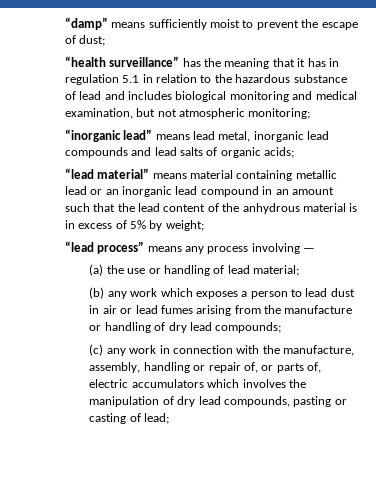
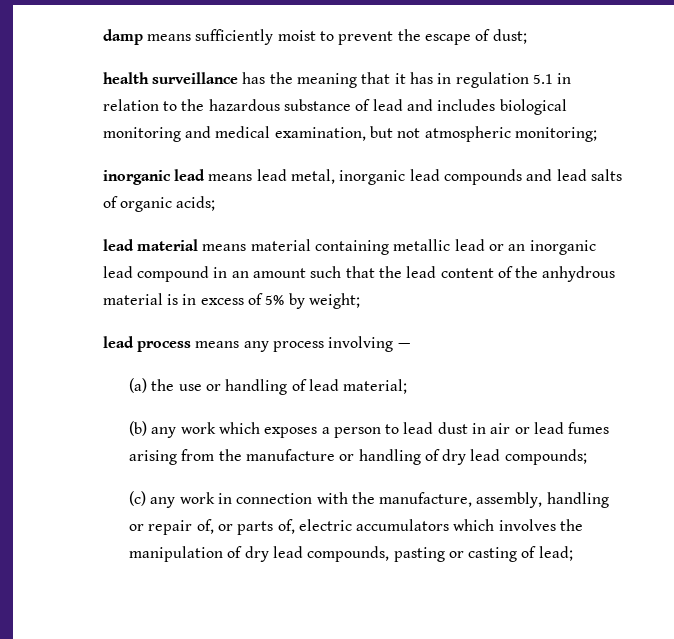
- “damp” means sufficiently moist to prevent the escape of dust;
+ damp means sufficiently moist to prevent the escape of dust;
- “health surveillance” has the meaning that it has in regulation 5.1 in relation to the hazardous substance of lead and includes biological monitoring and medical examination, but not atmospheric monitoring;
+ health surveillance has the meaning that it has in regulation 5.1 in relation to the hazardous substance of lead and includes biological monitoring and medical examination, but not atmospheric monitoring;
- “inorganic lead” means lead metal, inorganic lead compounds and lead salts of organic acids;
+ inorganic lead means lead metal, inorganic lead compounds and lead salts of organic acids;
- “lead material” means material containing metallic lead or an inorganic lead compound in an amount such that the lead content of the anhydrous material is in excess of 5% by weight;
+ lead material means material containing metallic lead or an inorganic lead compound in an amount such that the lead content of the anhydrous material is in excess of 5% by weight;
- “lead process” means any process involving —
+ lead process means any process involving —

